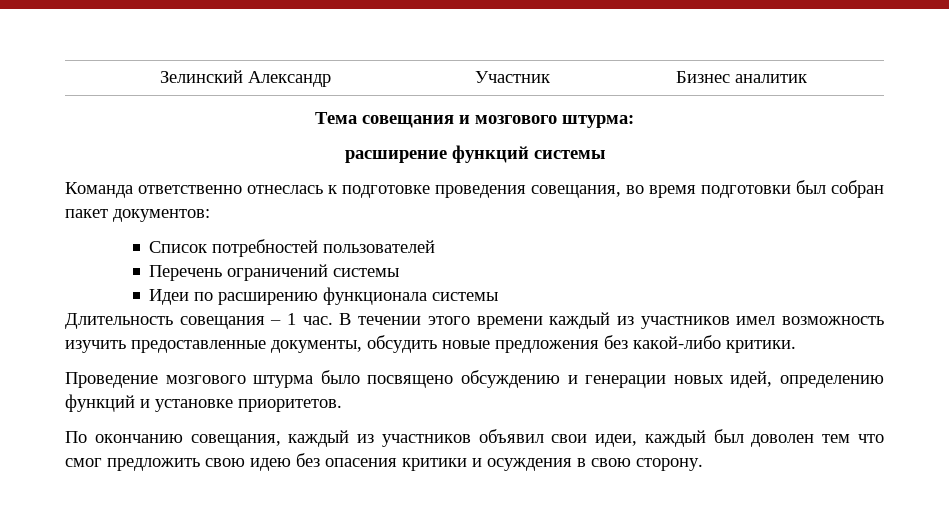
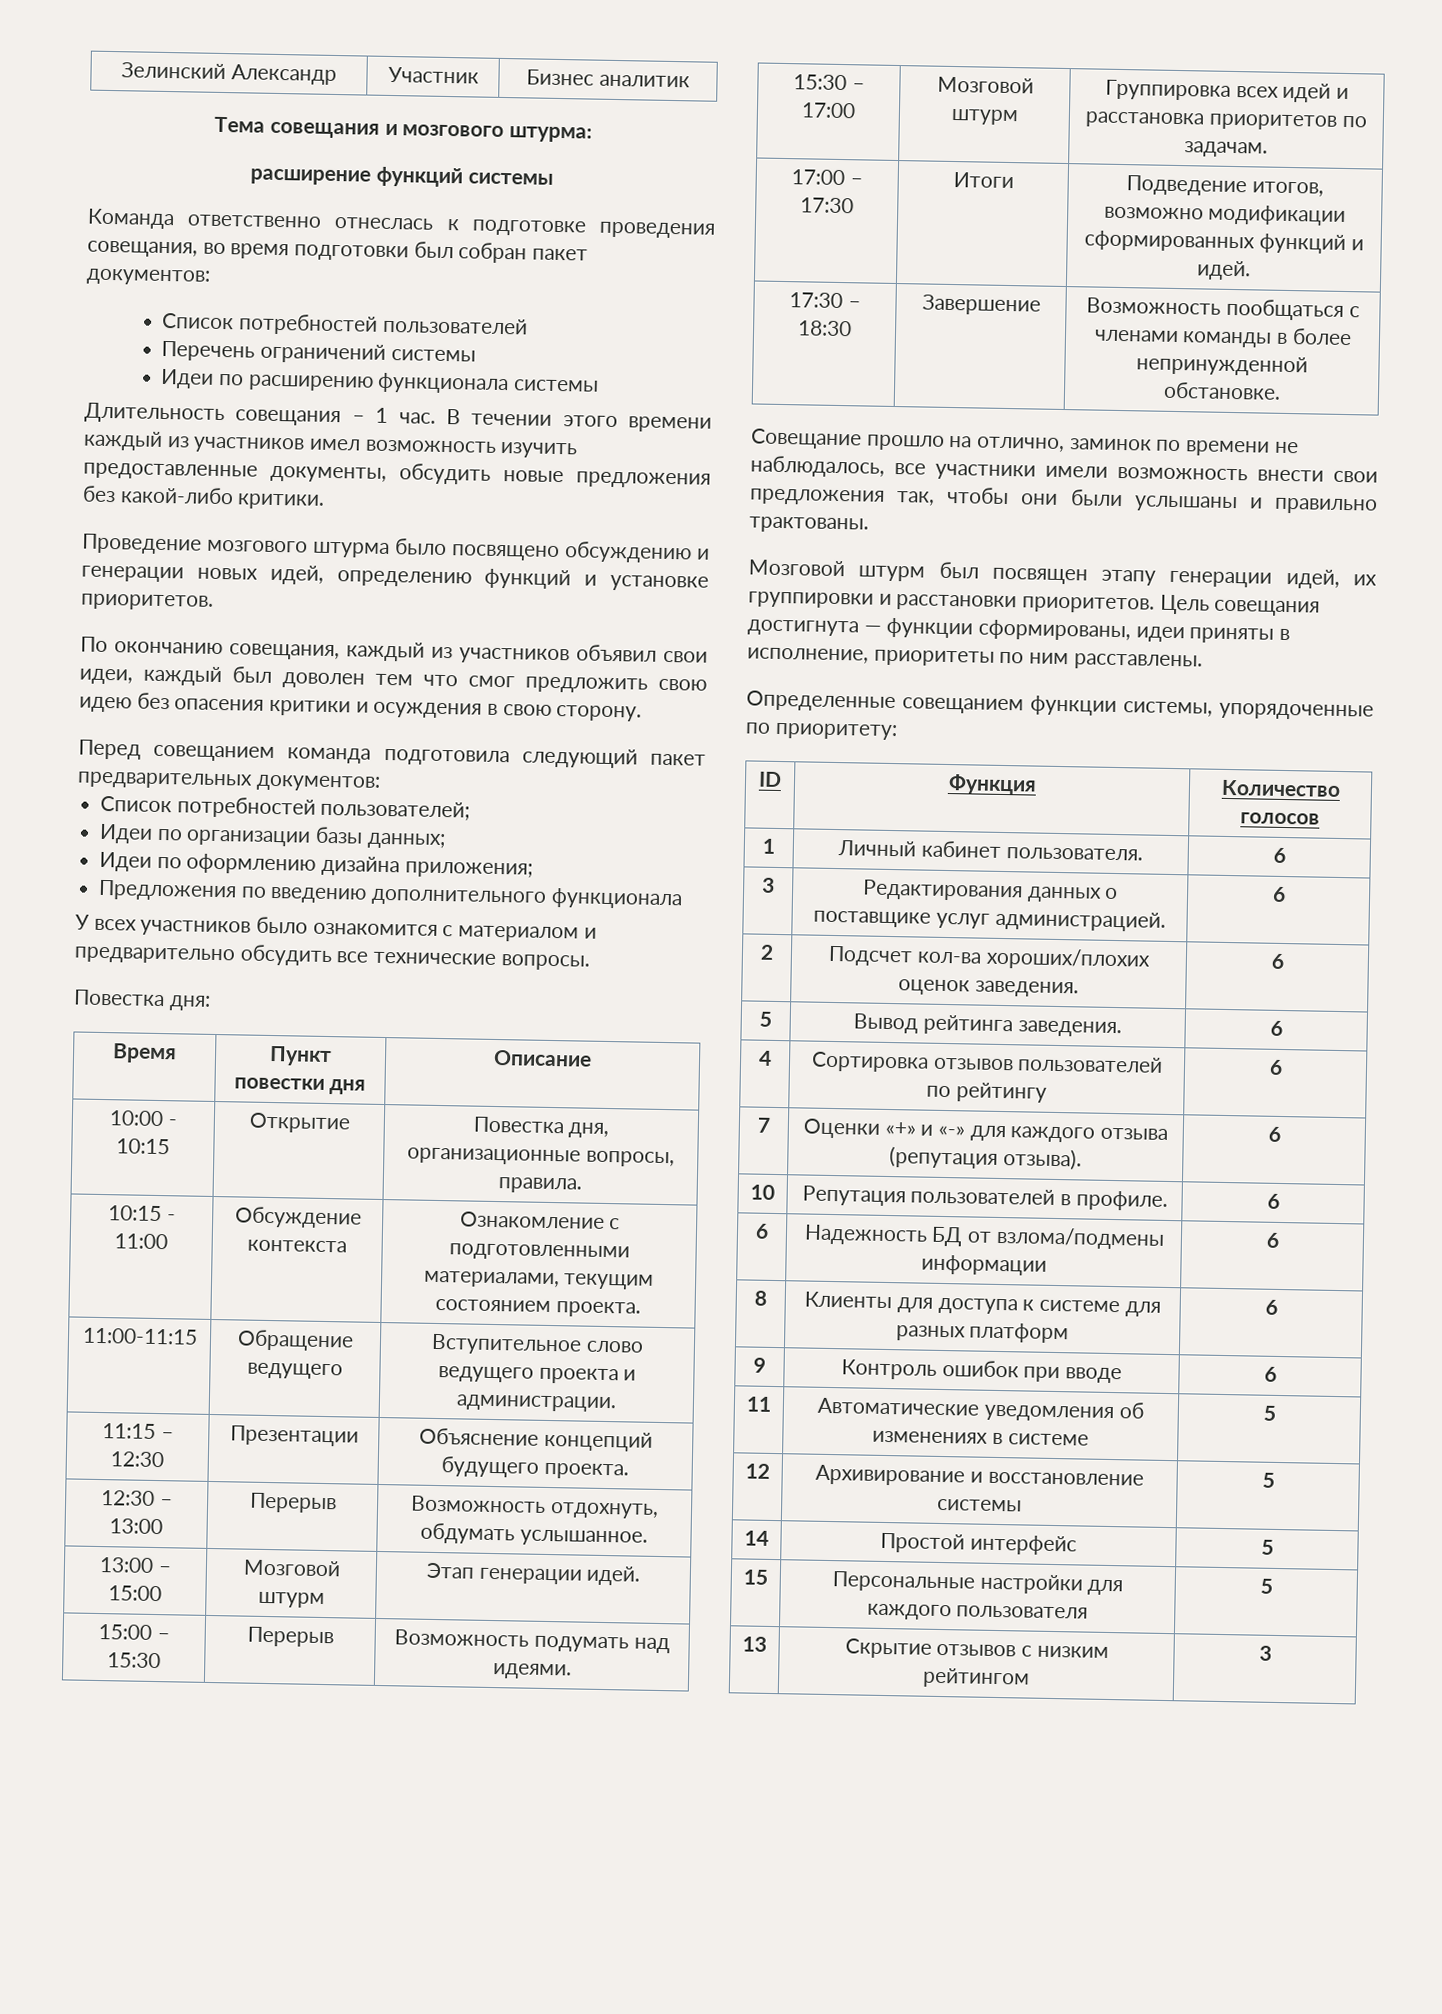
+ Перед совещанием команда подготовила следующий пакет предварительных документов:
+ Список потребностей пользователей;
+ Идеи по организации базы данных;
+ Идеи по оформлению дизайна приложения;
+ Предложения по введению дополнительного функционала
+ У всех участников было ознакомится с материалом и предварительно обсудить все технические вопросы.
+ Повестка дня:
+ Время | Пункт повестки дня | Описание
+ 10:00 - 10:15 | Открытие | Повестка дня, организационные вопросы, правила.
+ 10:15 - 11:00 | Обсуждение контекста | Ознакомление с подготовленными материалами, текущим состоянием проекта.
+ 11:00-11:15 | Обращение ведущего | Вступительное слово ведущего проекта и администрации.
+ 11:15 – 12:30 | Презентации | Объяснение концепций будущего проекта.
+ 12:30 – 13:00 | Перерыв | Возможность отдохнуть, обдумать услышанное.
+ 13:00 – 15:00 | Мозговой штурм | Этап генерации идей.
+ 15:00 – 15:30 | Перерыв | Возможность подумать над идеями.
+ 15:30 – 17:00 | Мозговой штурм | Группировка всех идей и расстановка приоритетов по задачам.
+ 17:00 – 17:30 | Итоги | Подведение итогов, возможно модификации сформированных функций и идей.
+ 17:30 – 18:30 | Завершение | Возможность пообщаться с членами команды в более непринужденной обстановке.
+ Совещание прошло на отлично, заминок по времени не наблюдалось, все участники имели возможность внести свои предложения так, чтобы они были услышаны и правильно трактованы.
+ Мозговой штурм был посвящен этапу генерации идей, их группировки и расстановки приоритетов. Цель совещания достигнута — функции сформированы, идеи приняты в исполнение, приоритеты по ним расставлены.
+ Определенные совещанием функции системы, упорядоченные по приоритету:
+ ID | Функция | Количество голосов
+ 1 | Личный кабинет пользователя. | 6
+ 3 | Редактирования данных о поставщике услуг администрацией. | 6
+ 2 | Подсчет кол-ва хороших/плохих оценок заведения. | 6
+ 5 | Вывод рейтинга заведения. | 6
+ 4 | Сортировка отзывов пользователей по рейтингу | 6
+ 7 | Оценки «+» и «-» для каждого отзыва (репутация отзыва). | 6
+ 10 | Репутация пользователей в профиле. | 6
+ 6 | Надежность БД от взлома/подмены информации | 6
+ 8 | Клиенты для доступа к системе для разных платформ | 6
+ 9 | Контроль ошибок при вводе | 6
+ 11 | Автоматические уведомления об изменениях в системе | 5
+ 12 | Архивирование и восстановление системы | 5
+ 14 | Простой интерфейс | 5
+ 15 | Персональные настройки для каждого пользователя | 5
+ 13 | Скрытие отзывов с низким рейтингом | 3

